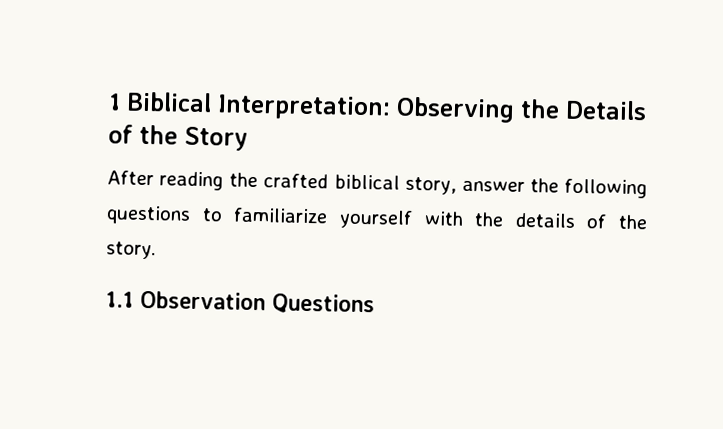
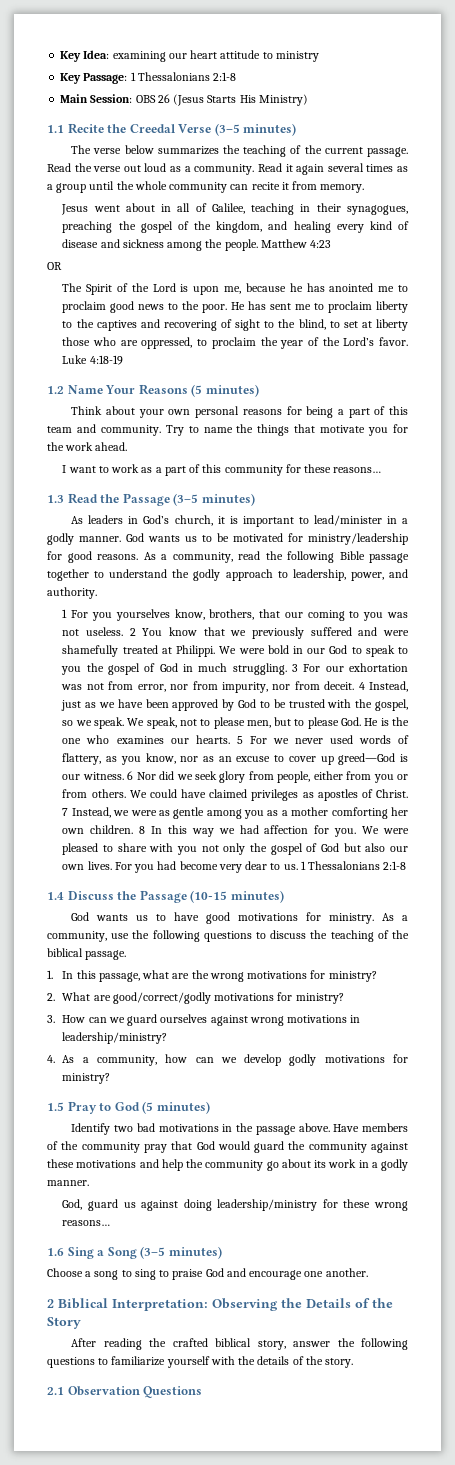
- 1 Biblical Interpretation: Observing the Details of the Story
+ Key Idea: examining our heart attitude to ministry
+ Key Passage: 1 Thessalonians 2:1-8
+ Main Session: OBS 26 (Jesus Starts His Ministry)
+ 1.1 Recite the Creedal Verse (3–5 minutes)
+ The verse below summarizes the teaching of the current passage. Read the verse out loud as a community. Read it again several times as a group until the whole community can recite it from memory.
+ Jesus went about in all of Galilee, teaching in their synagogues, preaching the gospel of the kingdom, and healing every kind of disease and sickness among the people. Matthew 4:23
+ OR
+ The Spirit of the Lord is upon me, because he has anointed me to proclaim good news to the poor. He has sent me to proclaim liberty to the captives and recovering of sight to the blind, to set at liberty those who are oppressed, to proclaim the year of the Lord’s favor. Luke 4:18-19
+ 1.2 Name Your Reasons (5 minutes)
+ Think about your own personal reasons for being a part of this team and community. Try to name the things that motivate you for the work ahead.
+ I want to work as a part of this community for these reasons…
+ 1.3 Read the Passage (3–5 minutes)
+ As leaders in God’s church, it is important to lead/minister in a godly manner. God wants us to be motivated for ministry/leadership for good reasons. As a community, read the following Bible passage together to understand the godly approach to leadership, power, and authority.
+ 1 For you yourselves know, brothers, that our coming to you was not useless. 2 You know that we previously suffered and were shamefully treated at Philippi. We were bold in our God to speak to you the gospel of God in much struggling. 3 For our exhortation was not from error, nor from impurity, nor from deceit. 4 Instead, just as we have been approved by God to be trusted with the gospel, so we speak. We speak, not to please men, but to please God. He is the one who examines our hearts. 5 For we never used words of flattery, as you know, nor as an excuse to cover up greed—God is our witness. 6 Nor did we seek glory from people, either from you or from others. We could have claimed privileges as apostles of Christ. 7 Instead, we were as gentle among you as a mother comforting her own children. 8 In this way we had affection for you. We were pleased to share with you not only the gospel of God but also our own lives. For you had become very dear to us. 1 Thessalonians 2:1-8
+ 1.4 Discuss the Passage (10-15 minutes)
+ God wants us to have good motivations for ministry. As a community, use the following questions to discuss the teaching of the biblical passage.
+ 1. In this passage, what are the wrong motivations for ministry?
+ 2. What are good/correct/godly motivations for ministry?
+ 3. How can we guard ourselves against wrong motivations in leadership/ministry?
+ 4. As a community, how can we develop godly motivations for ministry?
+ 1.5 Pray to God (5 minutes)
+ Identify two bad motivations in the passage above. Have members of the community pray that God would guard the community against these motivations and help the community go about its work in a godly manner.
+ God, guard us against doing leadership/ministry for these wrong reasons…
+ 1.6 Sing a Song (3–5 minutes)
+ Choose a song to sing to praise God and encourage one another.
+ 2 Biblical Interpretation: Observing the Details of the Story
- 1.1 Observation Questions
+ 2.1 Observation Questions

